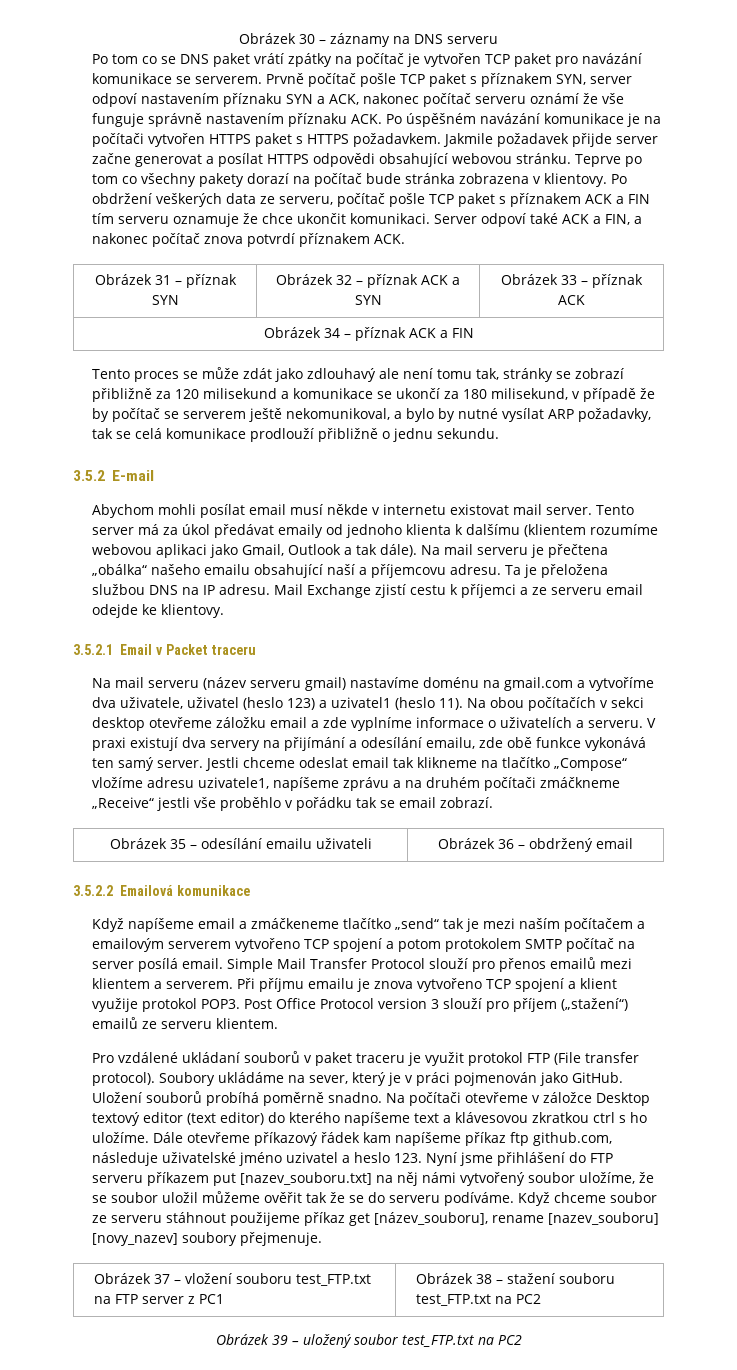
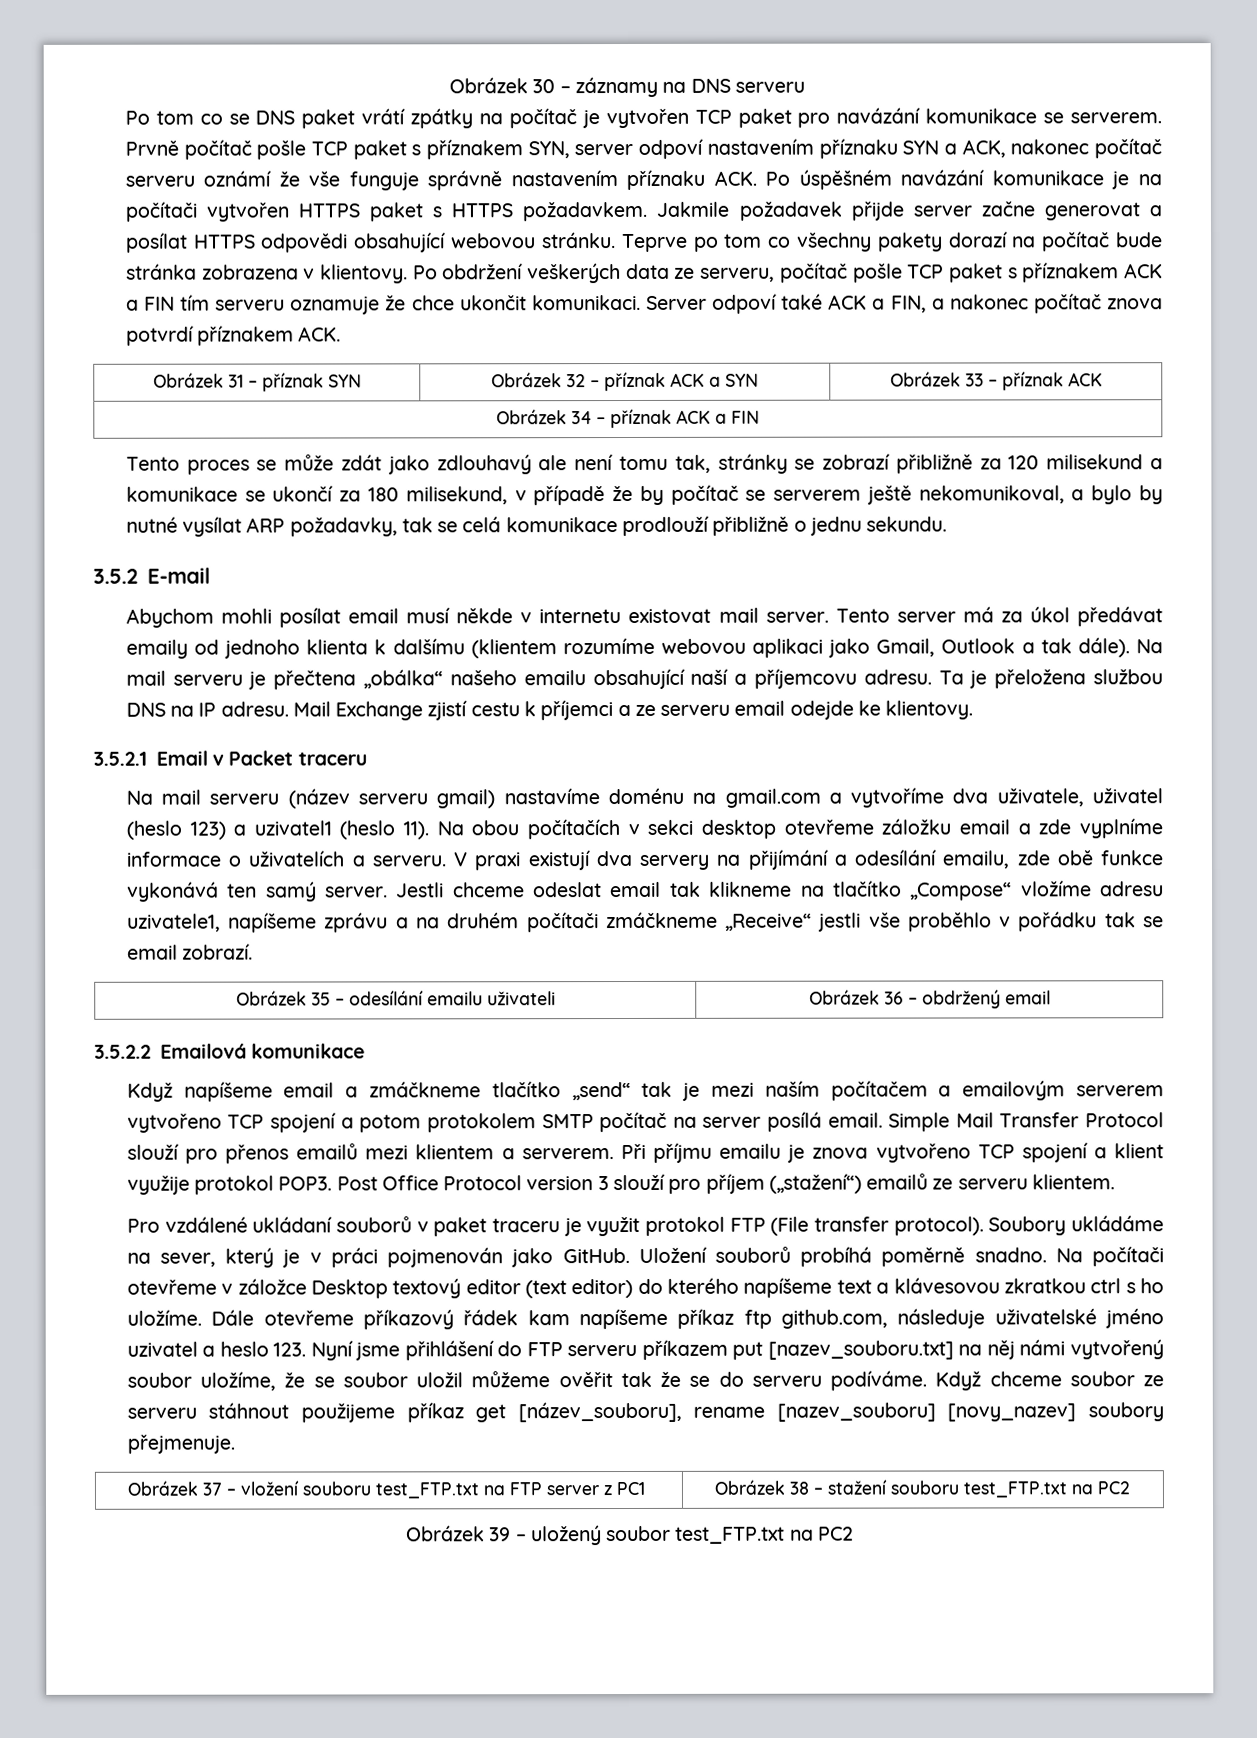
- Když napíšeme email a zmáčkeneme tlačítko „send“ tak je mezi naším počítačem a emailovým serverem vytvořeno TCP spojení a potom protokolem SMTP počítač na server posílá email.
+ Když napíšeme email a zmáčkneme tlačítko „send“ tak je mezi naším počítačem a emailovým serverem vytvořeno TCP spojení a potom protokolem SMTP počítač na server posílá email.

